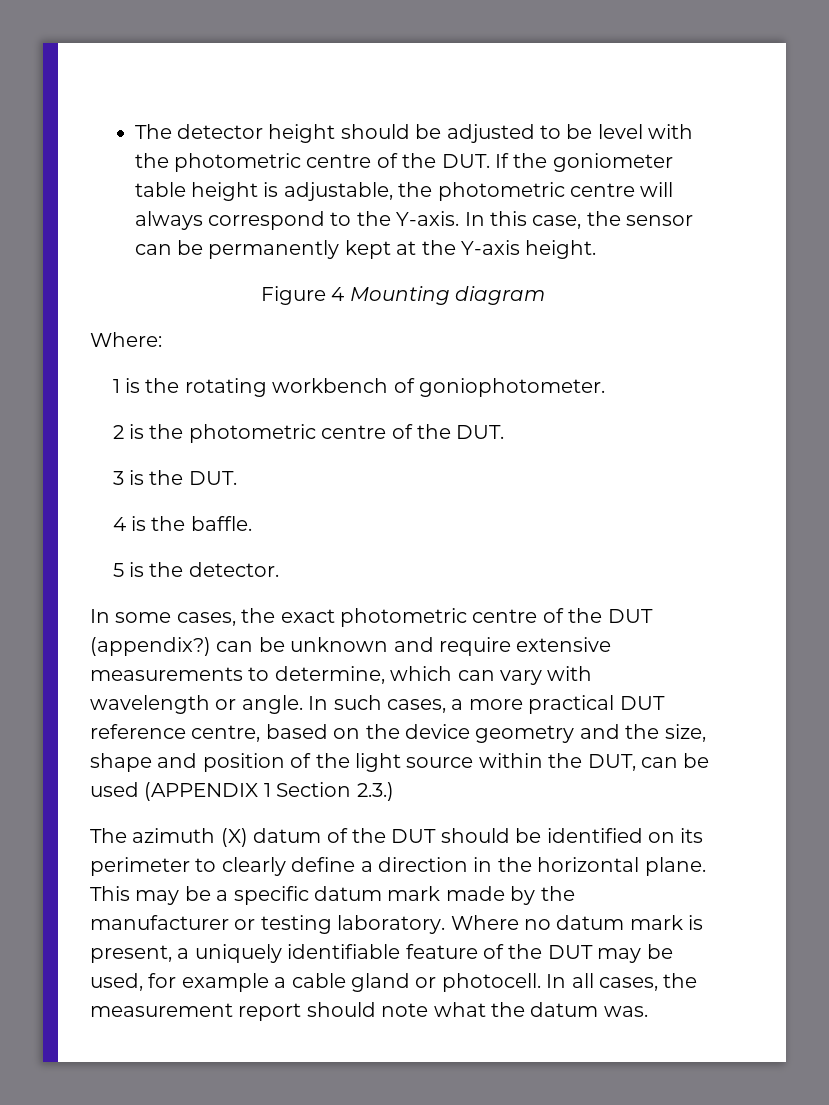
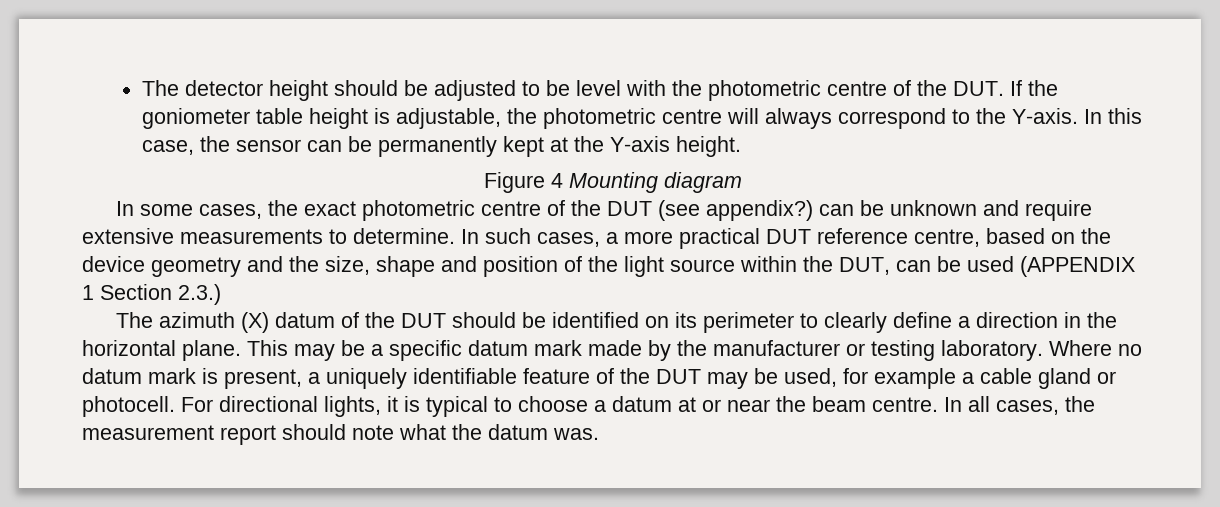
- Where:
- 1 is the rotating workbench of goniophotometer.
- 2 is the photometric centre of the DUT.
- 3 is the DUT.
- 4 is the baffle.
- 5 is the detector.
- In some cases, the exact photometric centre of the DUT (appendix?) can be unknown and require extensive measurements to determine, which can vary with wavelength or angle.
+ In some cases, the exact photometric centre of the DUT (see appendix?) can be unknown and require extensive measurements to determine.
+ For directional lights, it is typical to choose a datum at or near the beam centre.

